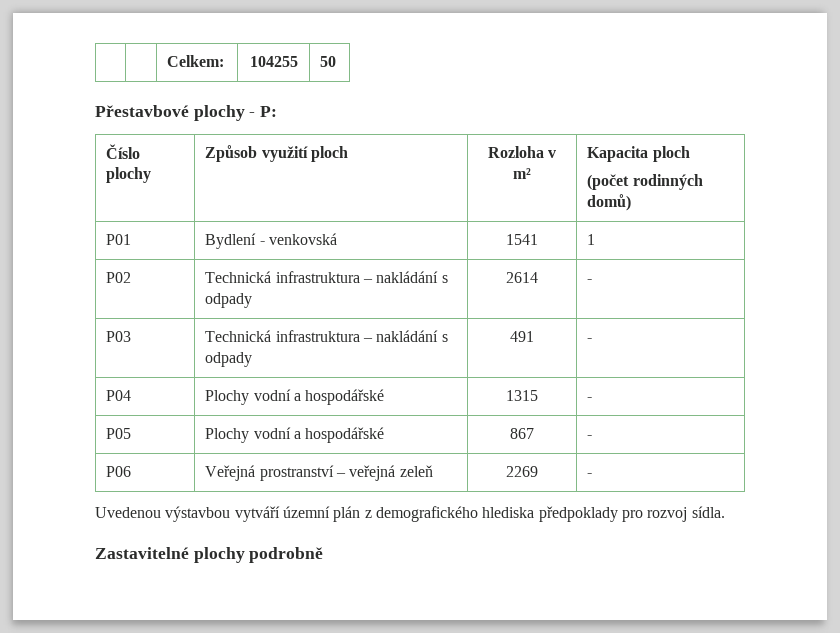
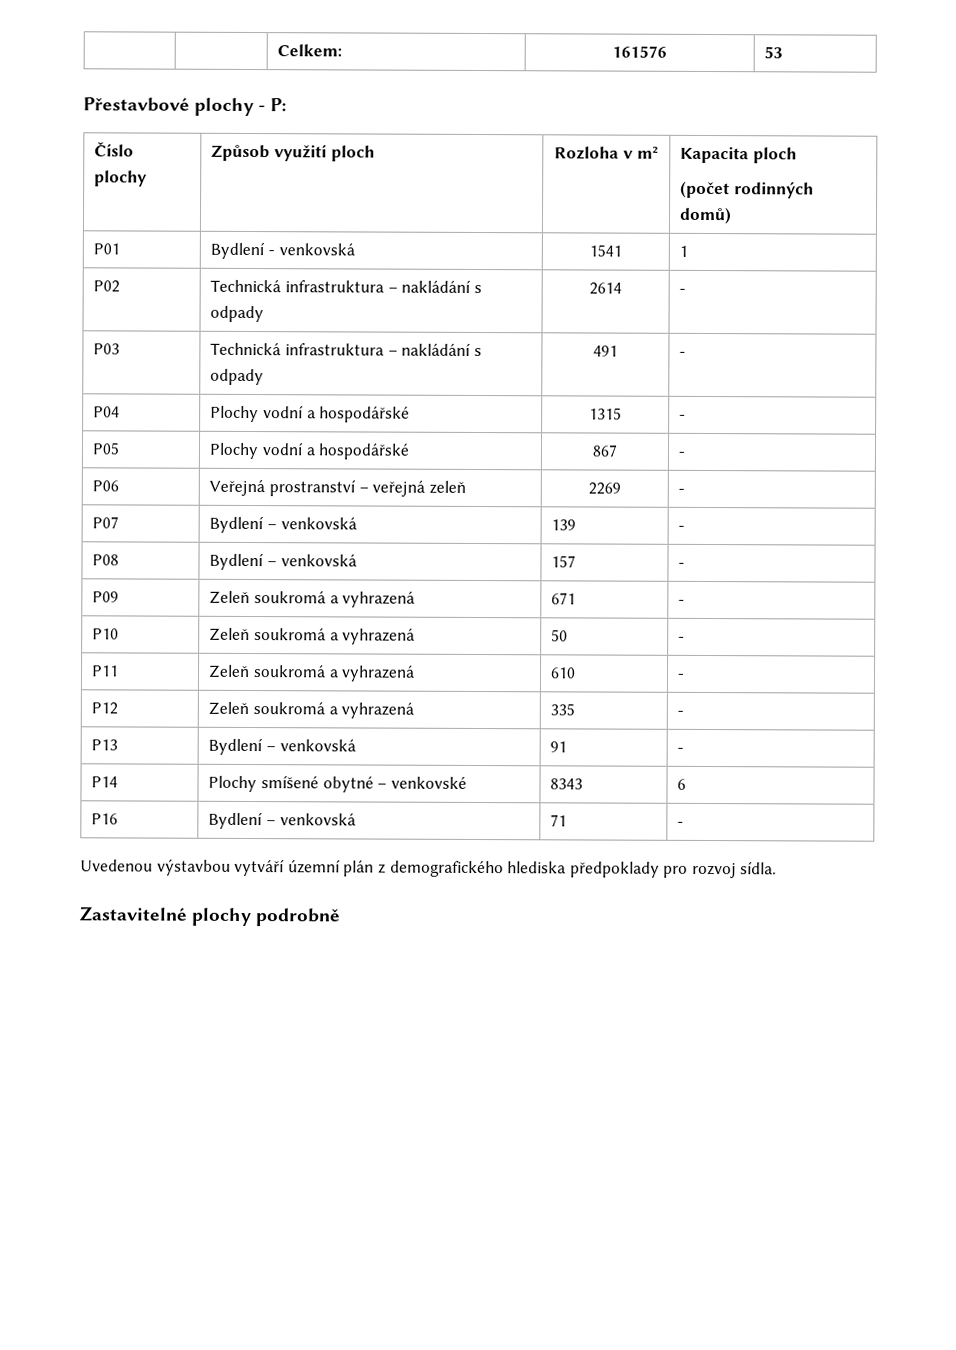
- | | Celkem: | 104255 | 50
+ | | Celkem: | 161576 | 53
+ P07 | Bydlení – venkovská | 139 | -
+ P08 | Bydlení – venkovská | 157 | -
+ P09 | Zeleň soukromá a vyhrazená | 671 | -
+ P10 | Zeleň soukromá a vyhrazená | 50 | -
+ P11 | Zeleň soukromá a vyhrazená | 610 | -
+ P12 | Zeleň soukromá a vyhrazená | 335 | -
+ P13 | Bydlení – venkovská | 91 | -
+ P14 | Plochy smíšené obytné – venkovské | 8343 | 6
+ P16 | Bydlení – venkovská | 71 | -

